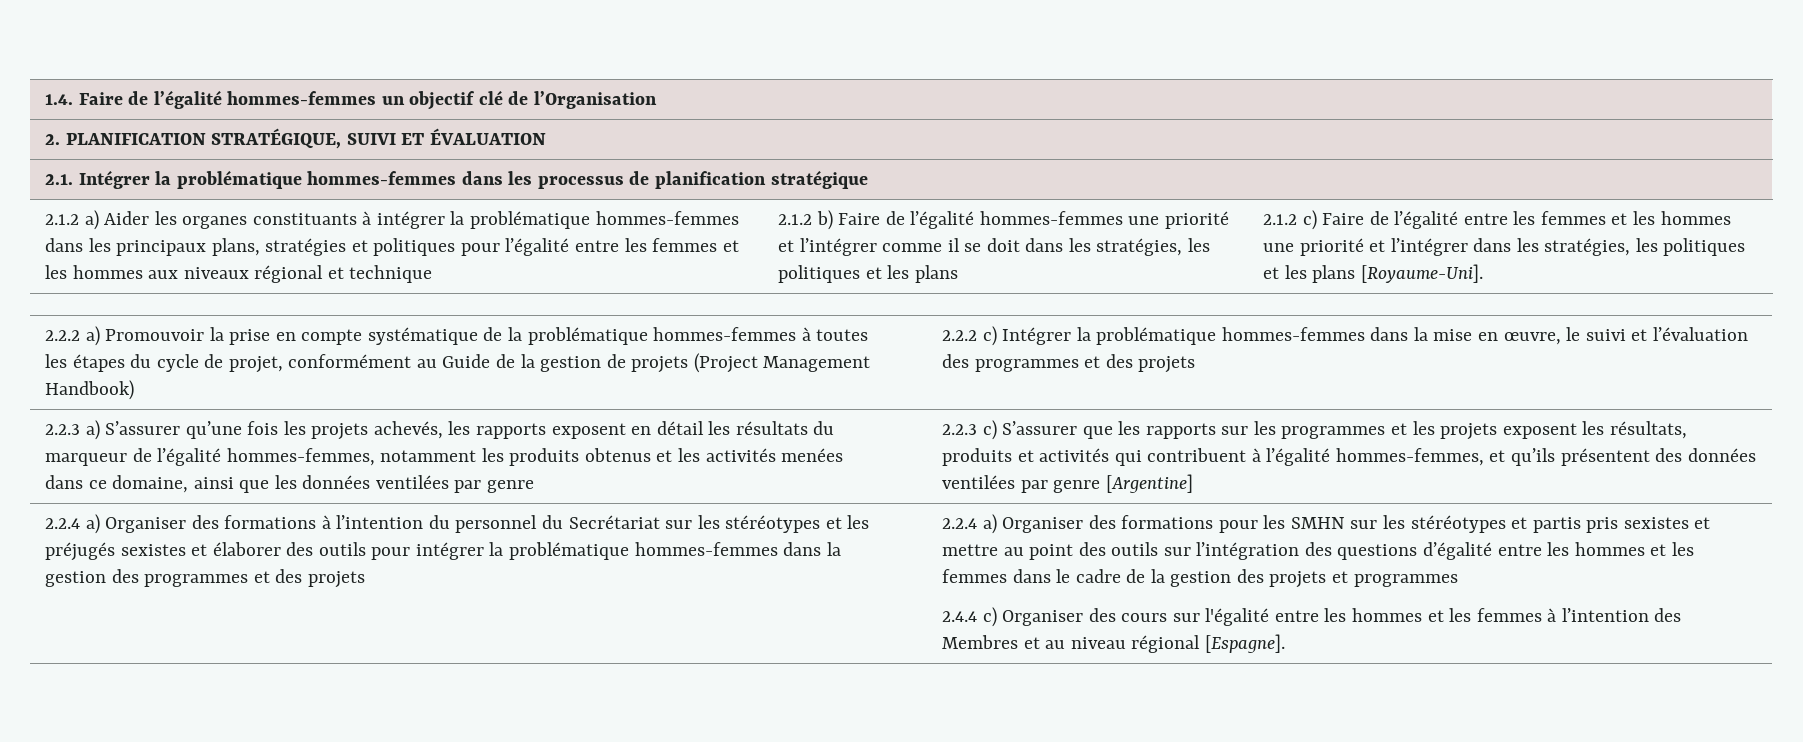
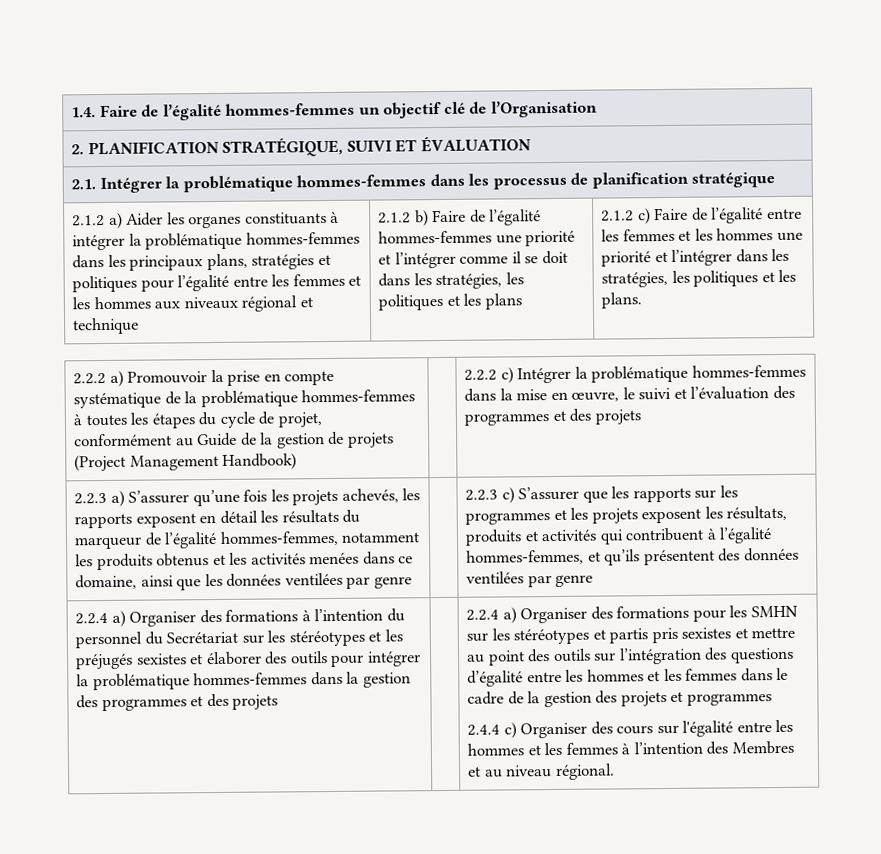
- 2.1.2 c) Faire de l’égalité entre les femmes et les hommes une priorité et l’intégrer dans les stratégies, les politiques et les plans [Royaume-Uni].
+ 2.1.2 c) Faire de l’égalité entre les femmes et les hommes une priorité et l’intégrer dans les stratégies, les politiques et les plans.
- 2.2.3 c) S’assurer que les rapports sur les programmes et les projets exposent les résultats, produits et activités qui contribuent à l’égalité hommes-femmes, et qu’ils présentent des données ventilées par genre [Argentine]
+ 2.2.3 c) S’assurer que les rapports sur les programmes et les projets exposent les résultats, produits et activités qui contribuent à l’égalité hommes-femmes, et qu’ils présentent des données ventilées par genre
- 2.4.4 c) Organiser des cours sur l'égalité entre les hommes et les femmes à l’intention des Membres et au niveau régional [Espagne].
+ 2.4.4 c) Organiser des cours sur l'égalité entre les hommes et les femmes à l’intention des Membres et au niveau régional.

